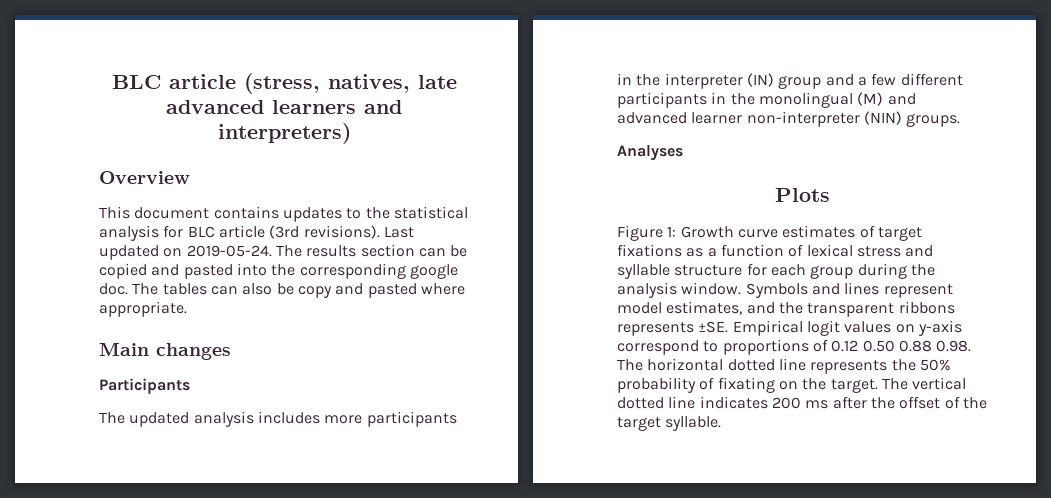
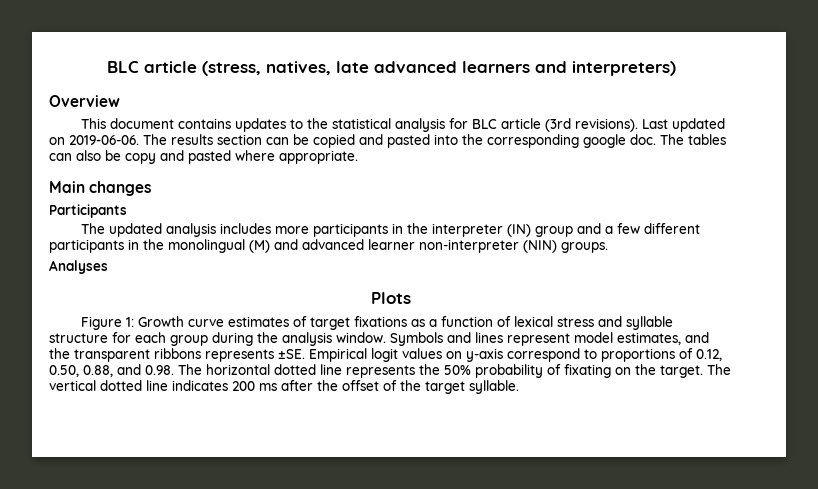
- Last updated on 2019-05-24.
+ Last updated on 2019-06-06.
- Empirical logit values on y-axis correspond to proportions of 0.12 0.50 0.88 0.98. The horizontal dotted line represents the 50% probability of fixating on the target.
+ Empirical logit values on y-axis correspond to proportions of 0.12, 0.50, 0.88, and 0.98. The horizontal dotted line represents the 50% probability of fixating on the target.

